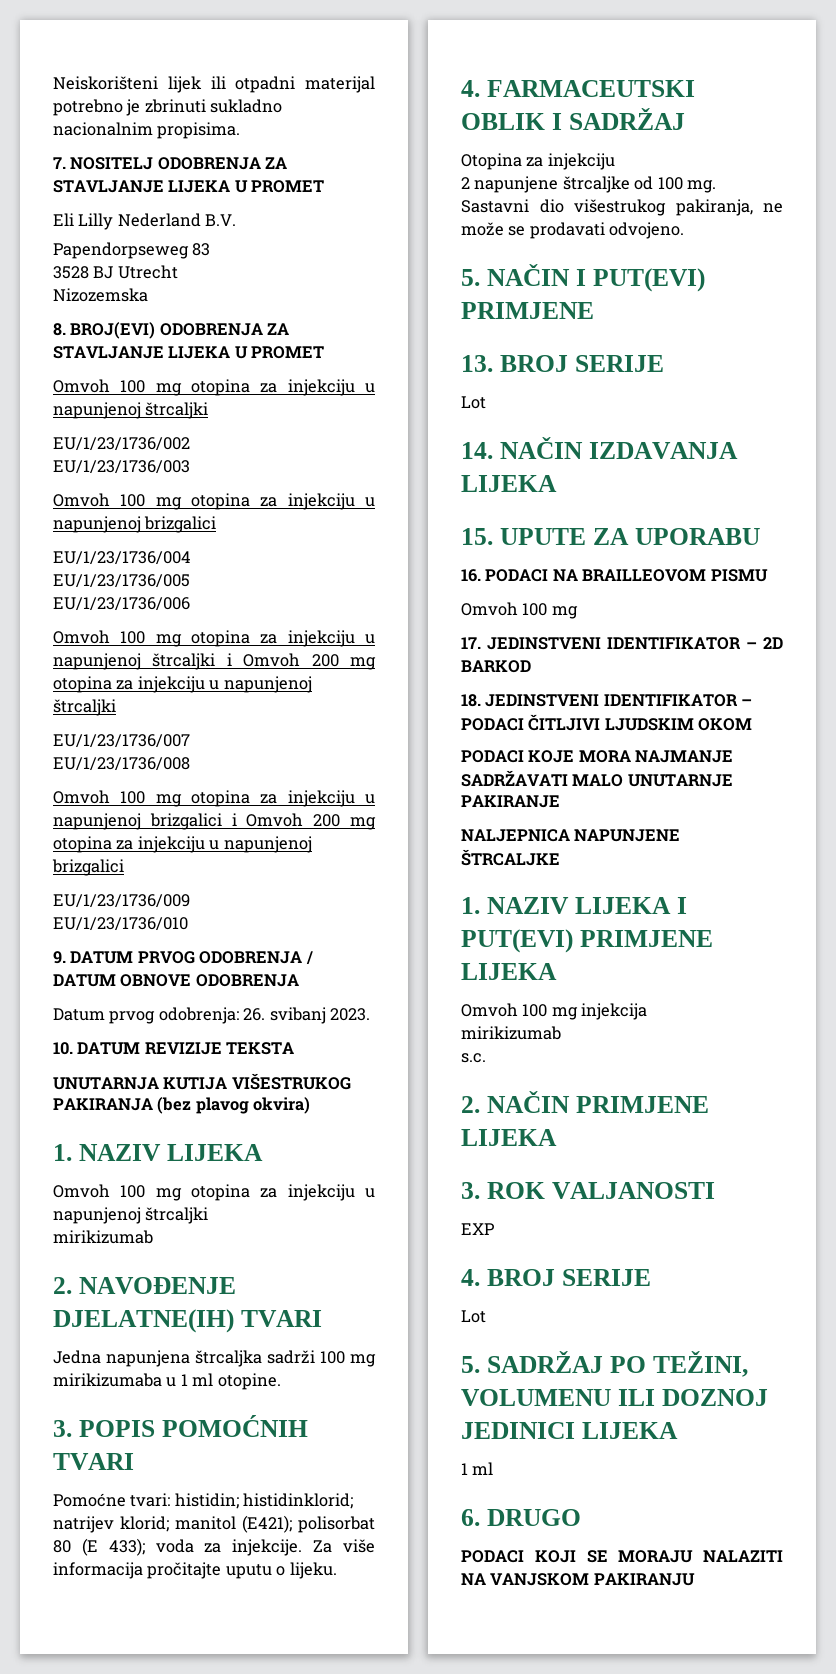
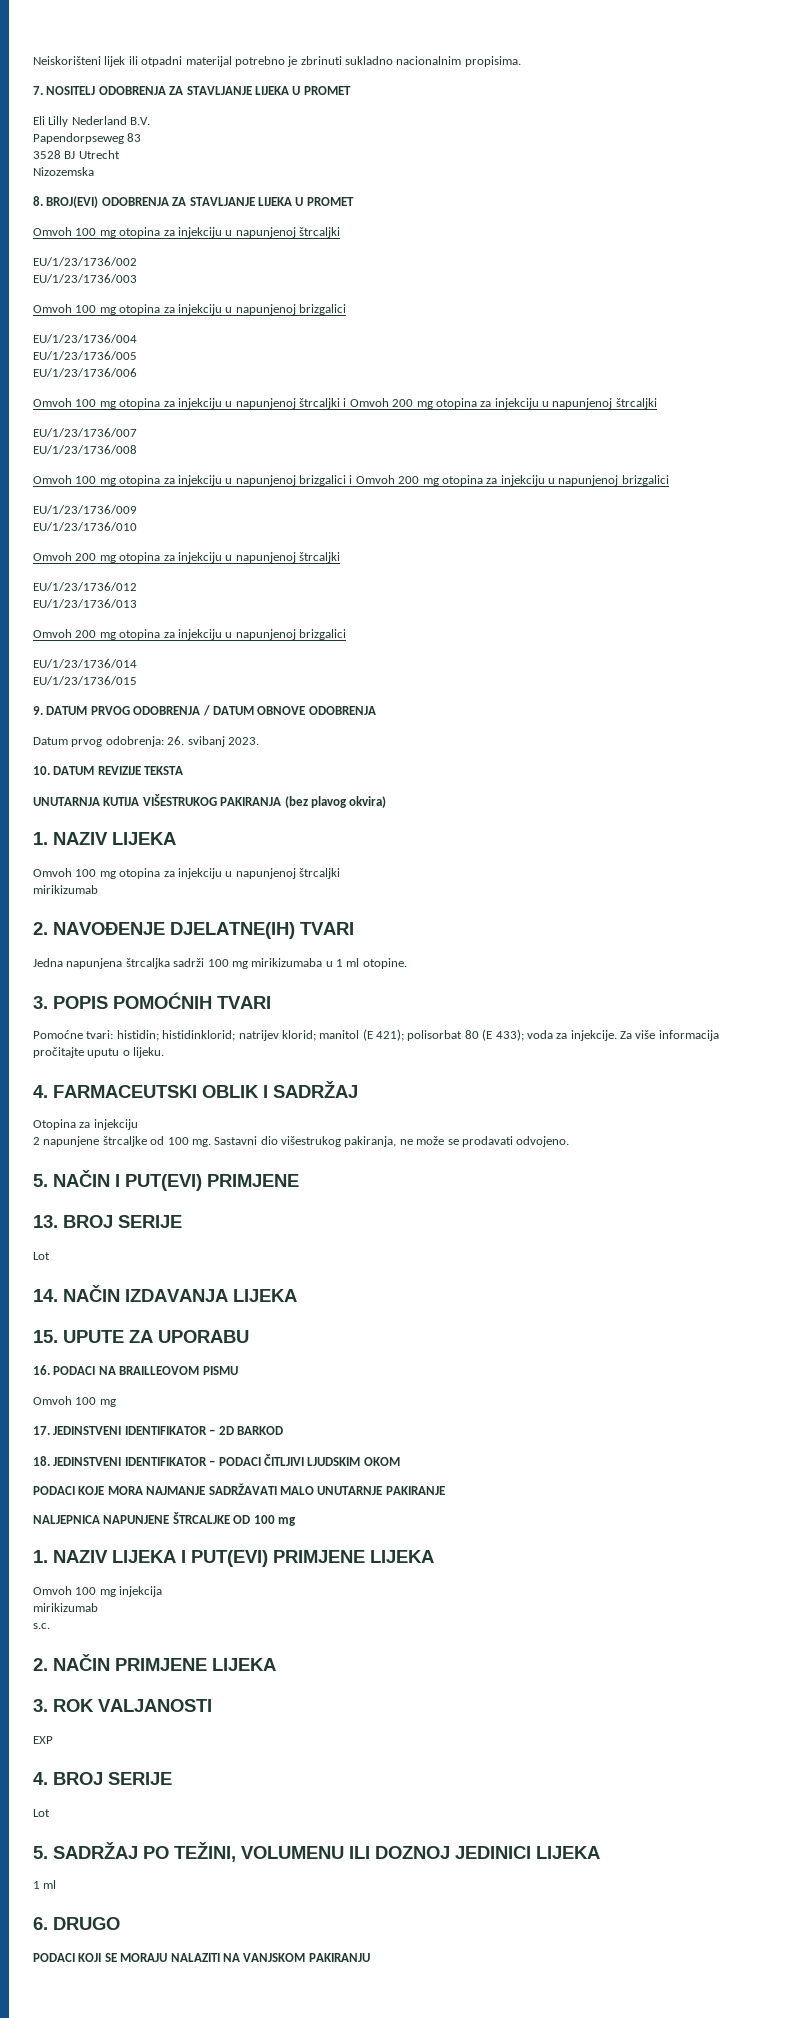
  EU/1/23/1736/010
+ Omvoh 200 mg otopina za injekciju u napunjenoj štrcaljki
+ EU/1/23/1736/012
+ EU/1/23/1736/013
+ Omvoh 200 mg otopina za injekciju u napunjenoj brizgalici
+ EU/1/23/1736/014
+ EU/1/23/1736/015
- Pomoćne tvari: histidin; histidinklorid; natrijev klorid; manitol (E421); polisorbat 80 (E 433); voda za injekcije.
+ Pomoćne tvari: histidin; histidinklorid; natrijev klorid; manitol (E 421); polisorbat 80 (E 433); voda za injekcije.
- NALJEPNICA NAPUNJENE ŠTRCALJKE
+ NALJEPNICA NAPUNJENE ŠTRCALJKE OD 100 mg

